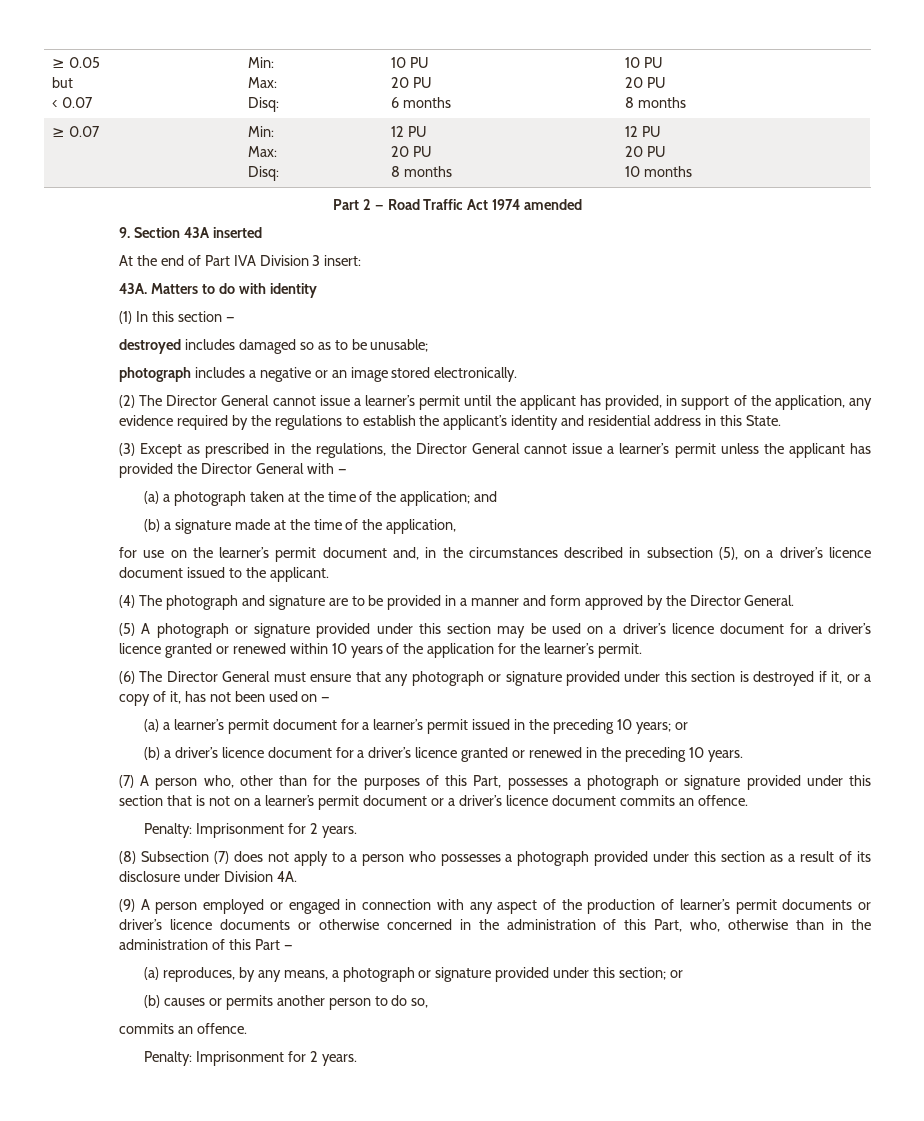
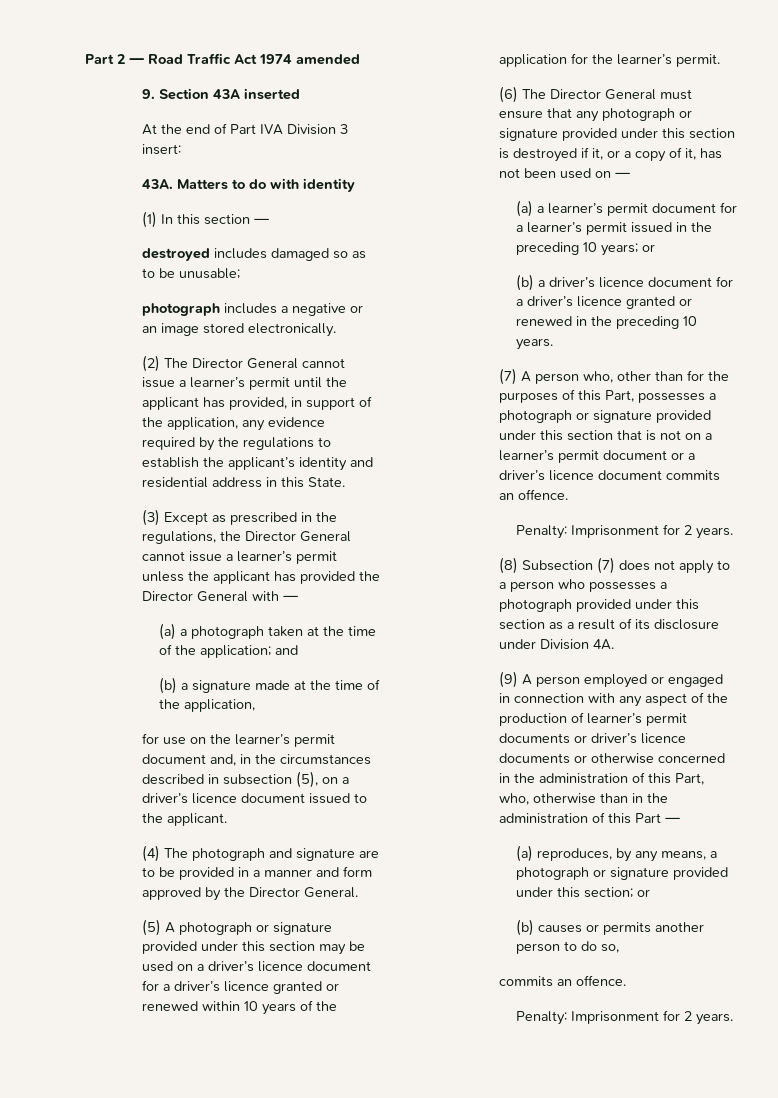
- ≥ 0.05
- but
- < 0.07 | Min:
- Max:
- Disq: | 10 PU
- 20 PU
- 6 months | 10 PU
- 20 PU
- 8 months
- ≥ 0.07 | Min:
- Max:
- Disq: | 12 PU
- 20 PU
- 8 months | 12 PU
- 20 PU
- 10 months

